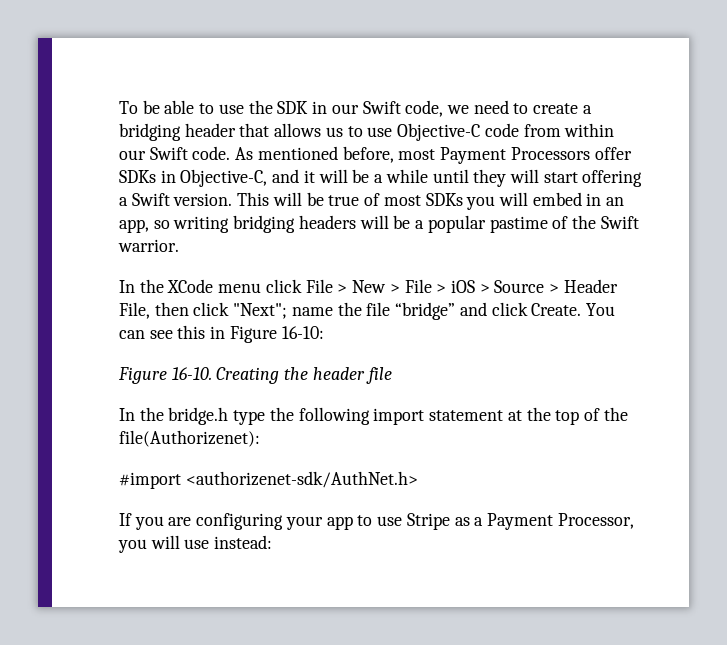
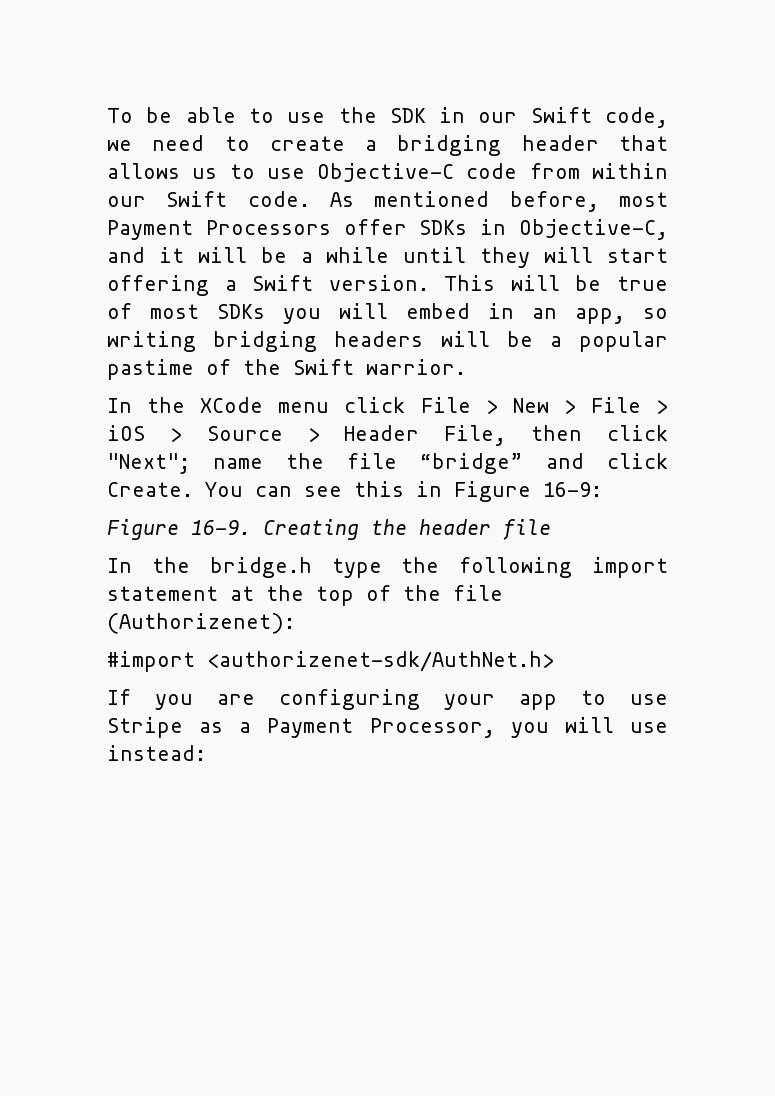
- You can see this in Figure 16-10:
- Figure 16-10.
+ You can see this in Figure 16-9:
+ Figure 16-9.
- In the bridge.h type the following import statement at the top of the file(Authorizenet):
+ In the bridge.h type the following import statement at the top of the file (Authorizenet):

